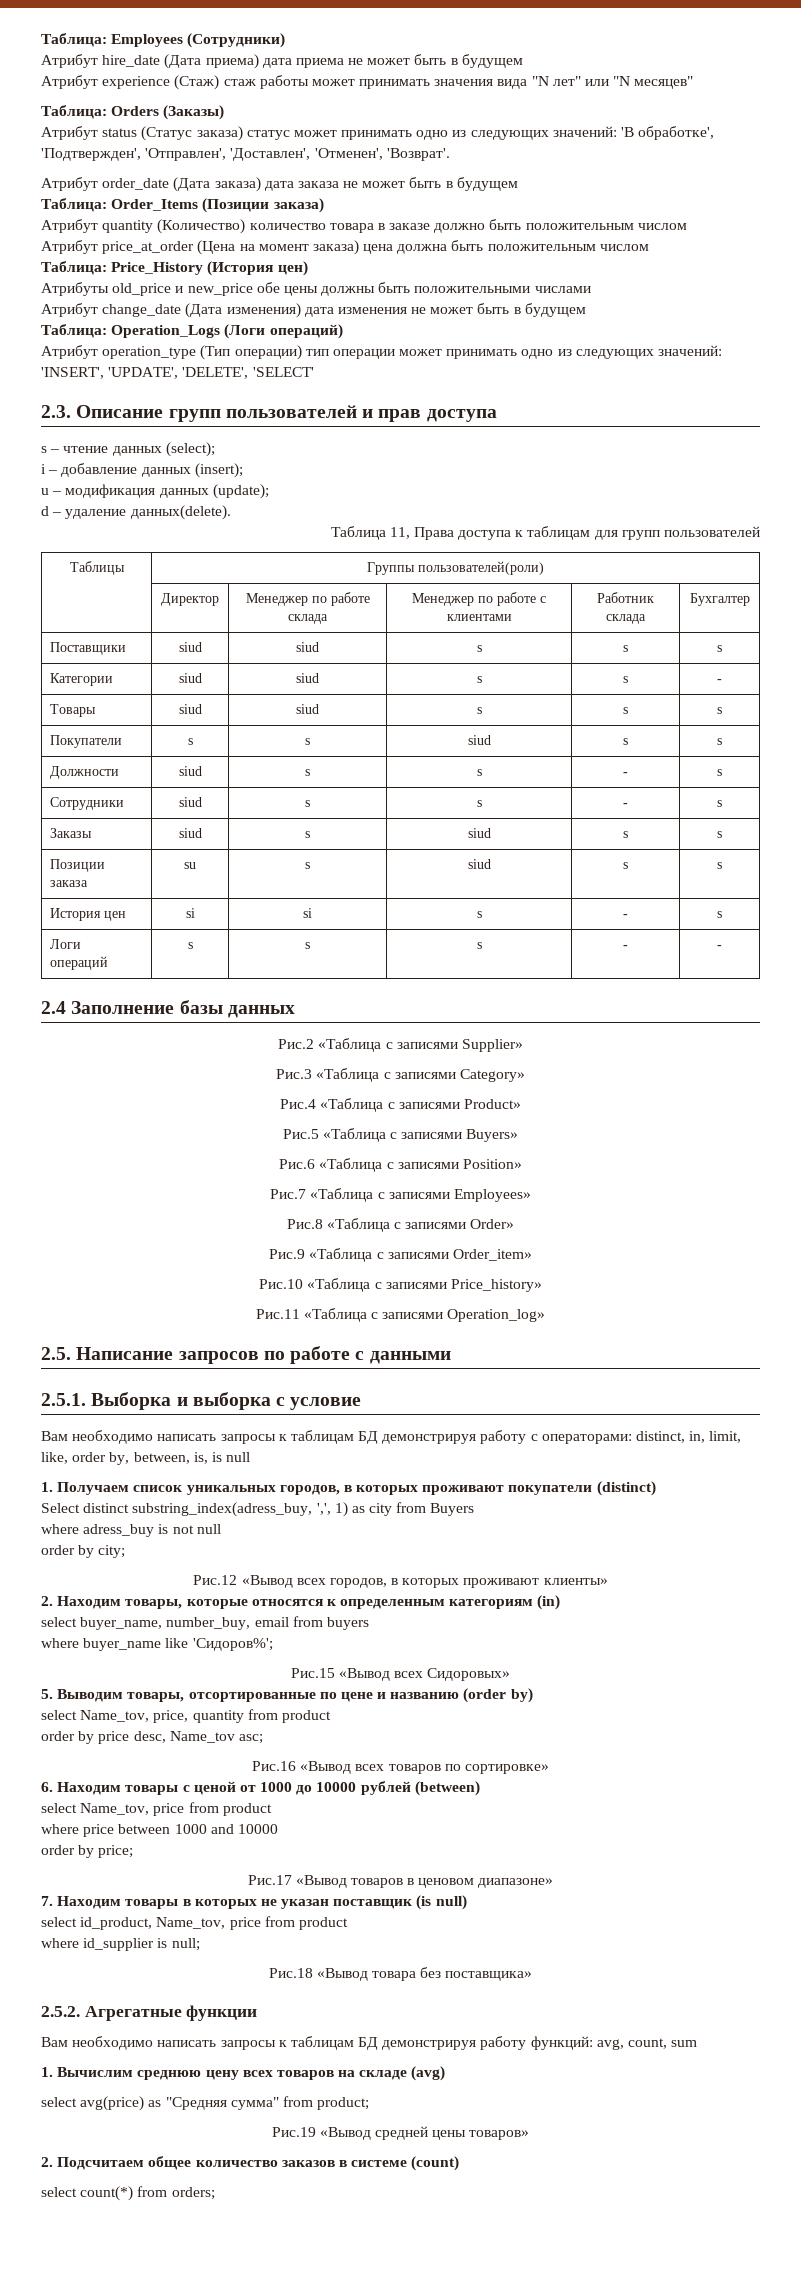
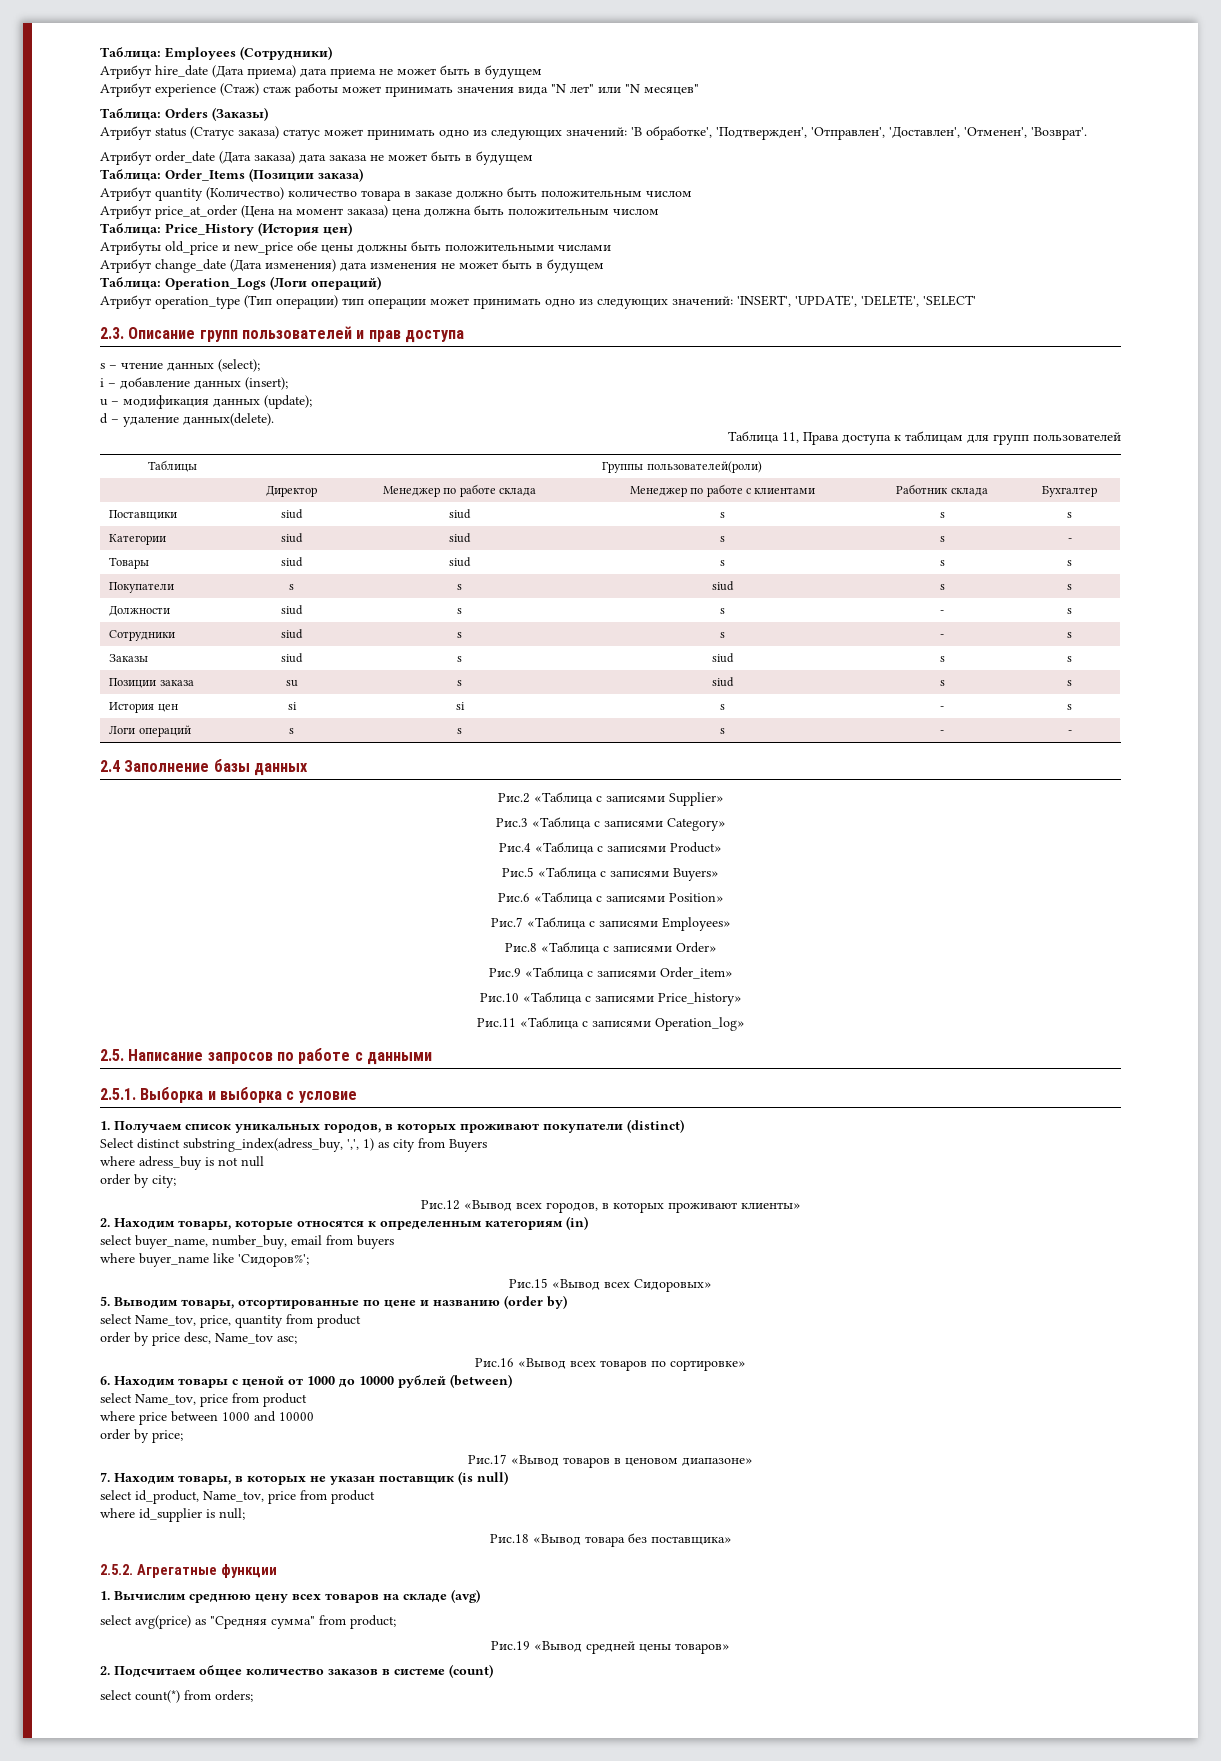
- Вам необходимо написать запросы к таблицам БД демонстрируя работу с операторами: distinct, in, limit, like, order by, between, is, is null
- 7. Находим товары в которых не указан поставщик (is null)
+ 7. Находим товары, в которых не указан поставщик (is null)
- Вам необходимо написать запросы к таблицам БД демонстрируя работу функций: avg, count, sum

